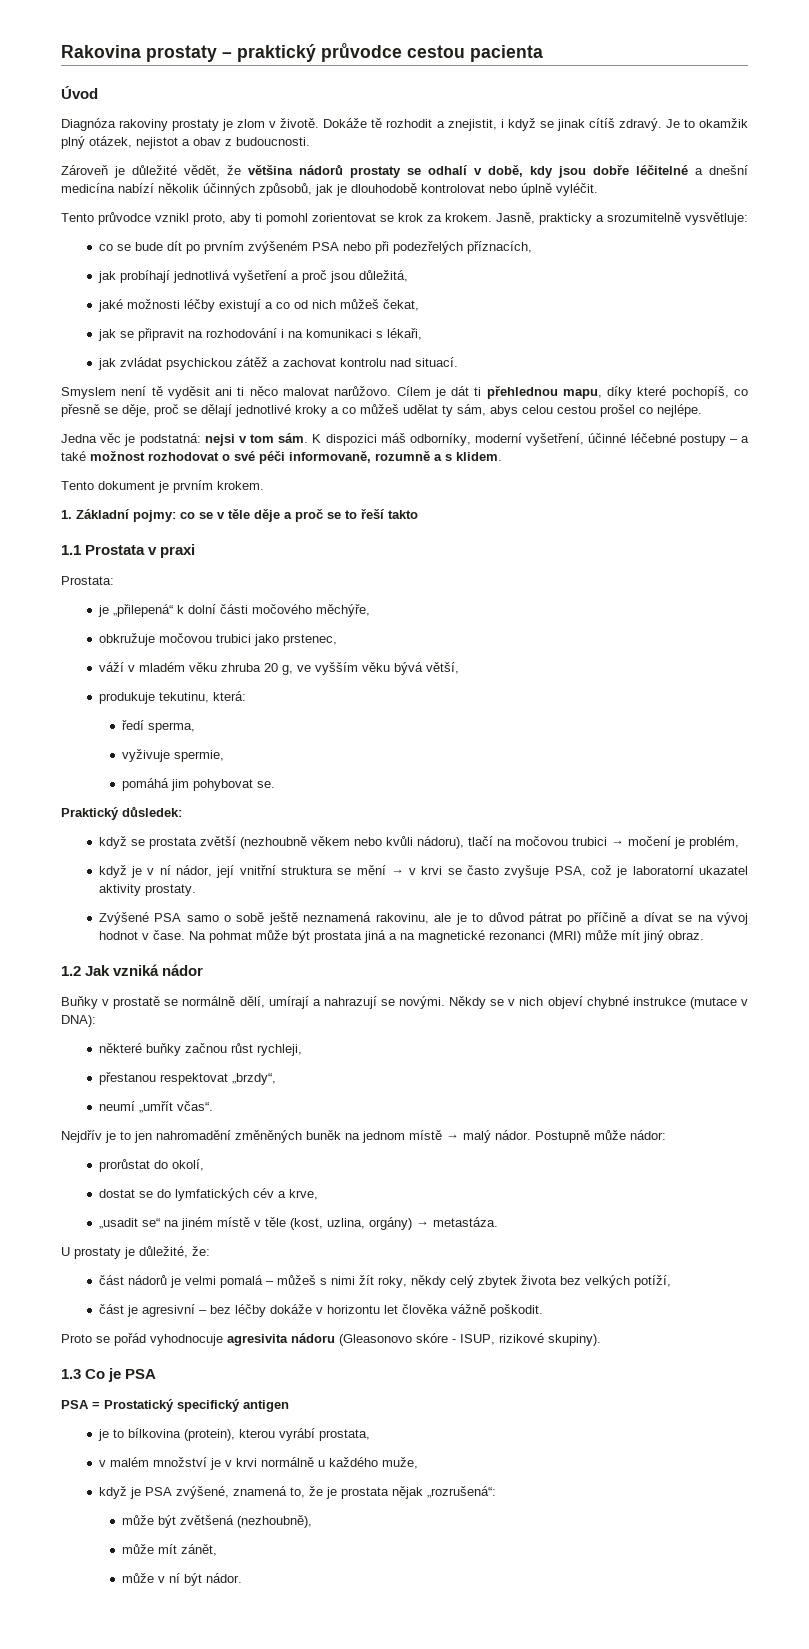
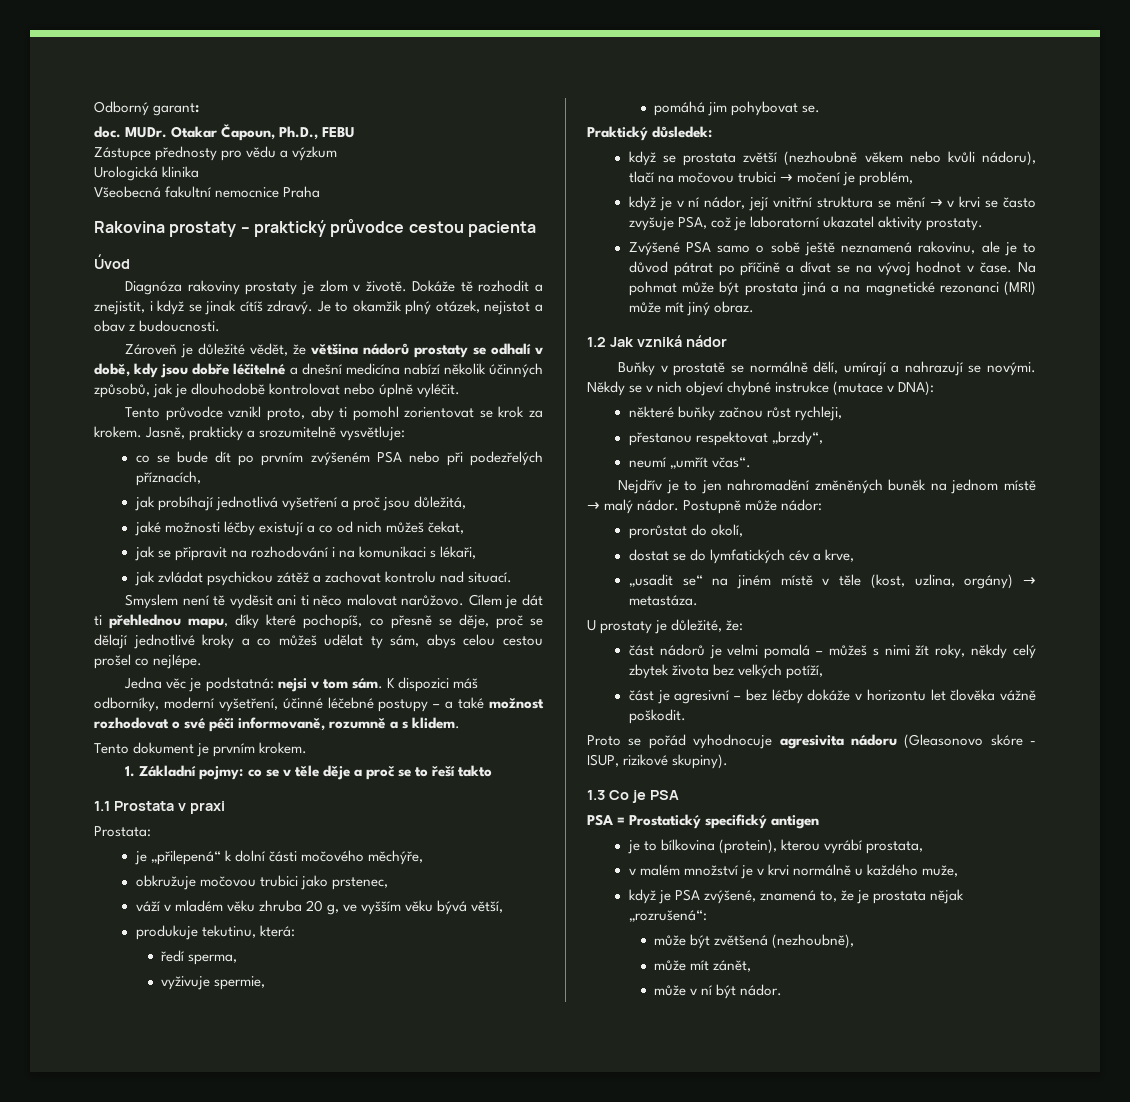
+ Odborný garant:
+ doc. MUDr. Otakar Čapoun, Ph.D., FEBU
+ Zástupce přednosty pro vědu a výzkum
+ Urologická klinika
+ Všeobecná fakultní nemocnice Praha

